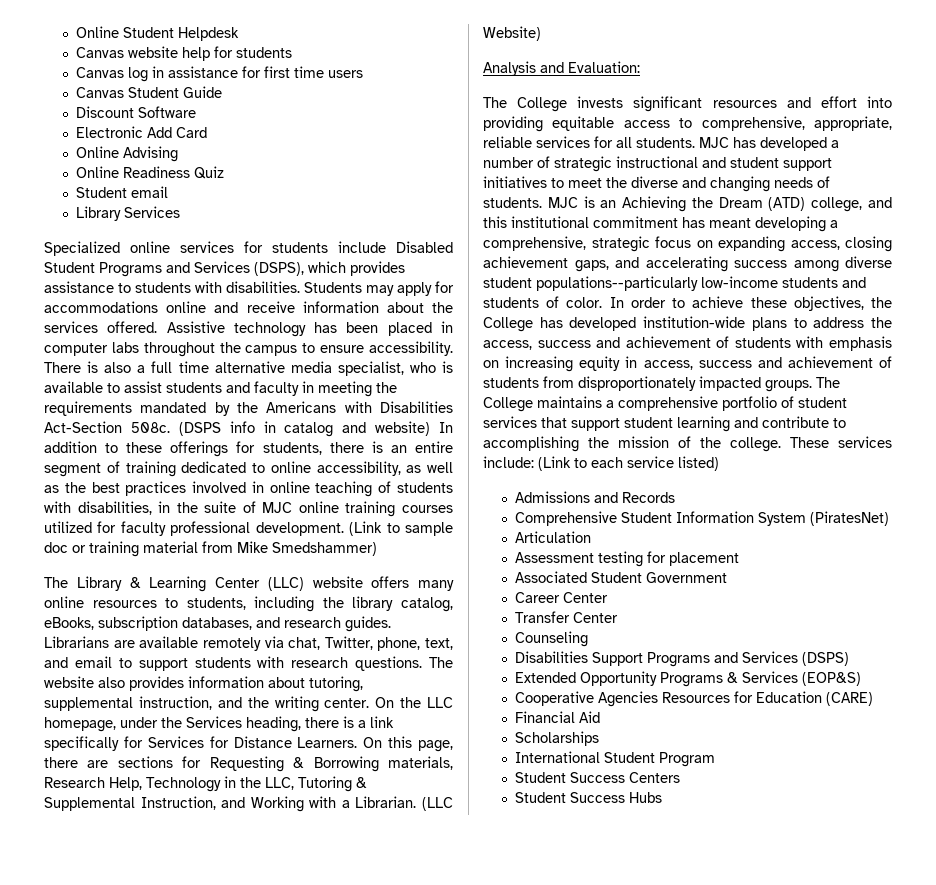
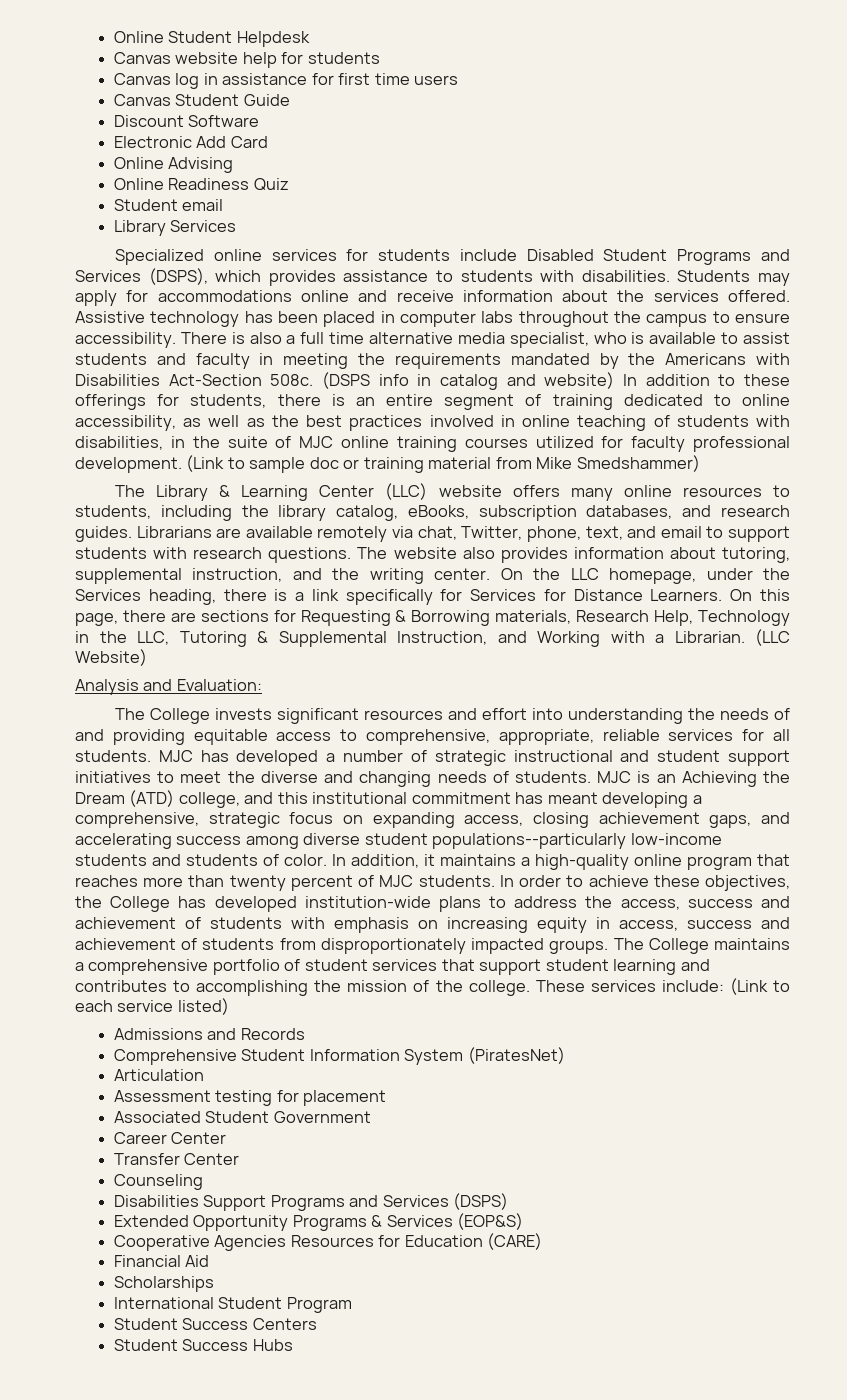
- The College invests significant resources and effort into providing equitable access to comprehensive, appropriate, reliable services for all students.
+ The College invests significant resources and effort into understanding the needs of and providing equitable access to comprehensive, appropriate, reliable services for all students.
- In order to achieve these objectives, the College has developed institution-wide plans to address the access, success and achievement of students with emphasis on increasing equity in access, success and achievement of students from disproportionately impacted groups.
+ In addition, it maintains a high-quality online program that reaches more than twenty percent of MJC students. In order to achieve these objectives, the College has developed institution-wide plans to address the access, success and achievement of students with emphasis on increasing equity in access, success and achievement of students from disproportionately impacted groups.
- The College maintains a comprehensive portfolio of student services that support student learning and contribute to accomplishing the mission of the college.
+ The College maintains a comprehensive portfolio of student services that support student learning and contributes to accomplishing the mission of the college.

